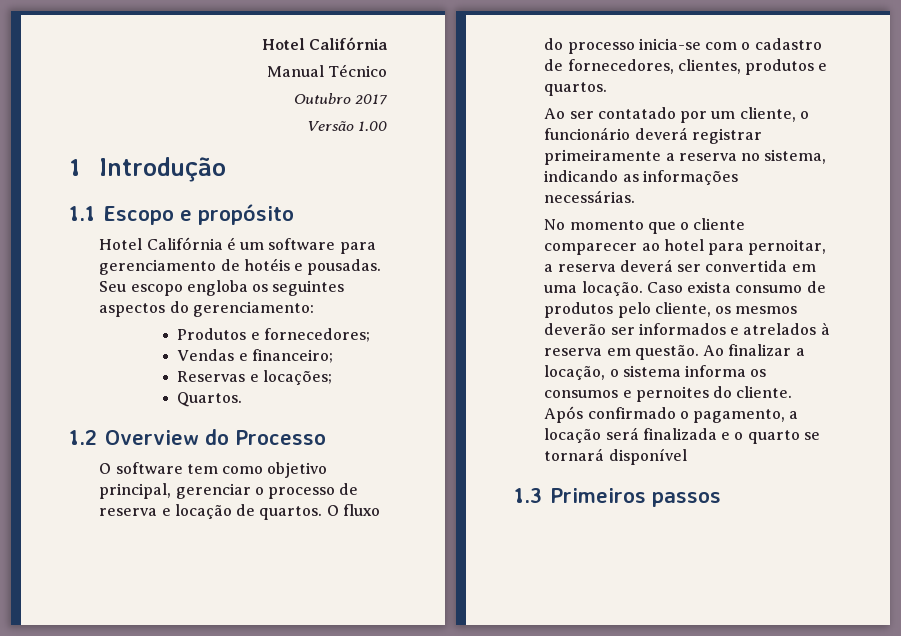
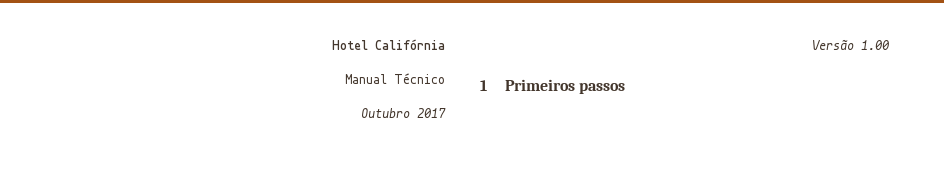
- 1 Introdução
- 1.1 Escopo e propósito
- Hotel Califórnia é um software para gerenciamento de hotéis e pousadas. Seu escopo engloba os seguintes aspectos do gerenciamento:
- Produtos e fornecedores;
- Vendas e financeiro;
- Reservas e locações;
- Quartos.
- 1.2 Overview do Processo
- O software tem como objetivo principal, gerenciar o processo de reserva e locação de quartos. O fluxo do processo inicia-se com o cadastro de fornecedores, clientes, produtos e quartos.
- Ao ser contatado por um cliente, o funcionário deverá registrar primeiramente a reserva no sistema, indicando as informações necessárias.
- No momento que o cliente comparecer ao hotel para pernoitar, a reserva deverá ser convertida em uma locação. Caso exista consumo de produtos pelo cliente, os mesmos deverão ser informados e atrelados à reserva em questão. Ao finalizar a locação, o sistema informa os consumos e pernoites do cliente. Após confirmado o pagamento, a locação será finalizada e o quarto se tornará disponível
- 1.3 Primeiros passos
+ 1 Primeiros passos

